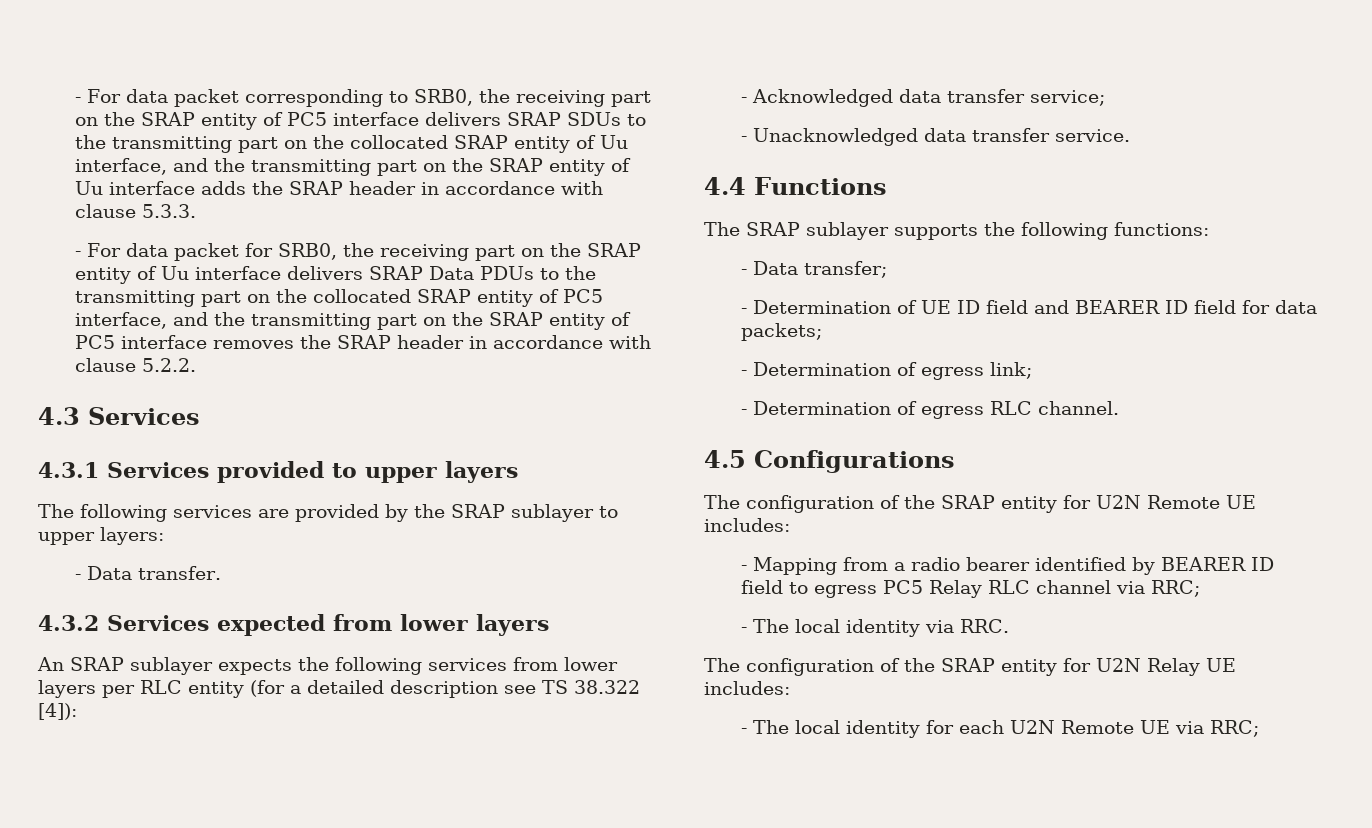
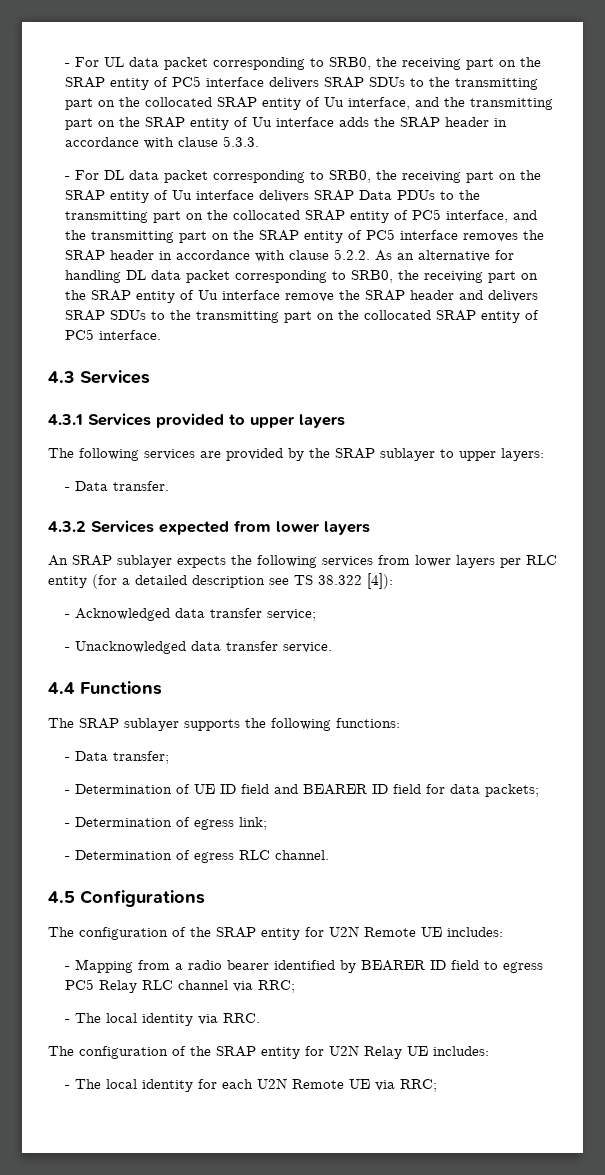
- - For data packet corresponding to SRB0, the receiving part on the SRAP entity of PC5 interface delivers SRAP SDUs to the transmitting part on the collocated SRAP entity of Uu interface, and the transmitting part on the SRAP entity of Uu interface adds the SRAP header in accordance with clause 5.3.3.
+ - For UL data packet corresponding to SRB0, the receiving part on the SRAP entity of PC5 interface delivers SRAP SDUs to the transmitting part on the collocated SRAP entity of Uu interface, and the transmitting part on the SRAP entity of Uu interface adds the SRAP header in accordance with clause 5.3.3.
- - For data packet for SRB0, the receiving part on the SRAP entity of Uu interface delivers SRAP Data PDUs to the transmitting part on the collocated SRAP entity of PC5 interface, and the transmitting part on the SRAP entity of PC5 interface removes the SRAP header in accordance with clause 5.2.2.
+ - For DL data packet corresponding to SRB0, the receiving part on the SRAP entity of Uu interface delivers SRAP Data PDUs to the transmitting part on the collocated SRAP entity of PC5 interface, and the transmitting part on the SRAP entity of PC5 interface removes the SRAP header in accordance with clause 5.2.2. As an alternative for handling DL data packet corresponding to SRB0, the receiving part on the SRAP entity of Uu interface remove the SRAP header and delivers SRAP SDUs to the transmitting part on the collocated SRAP entity of PC5 interface.

